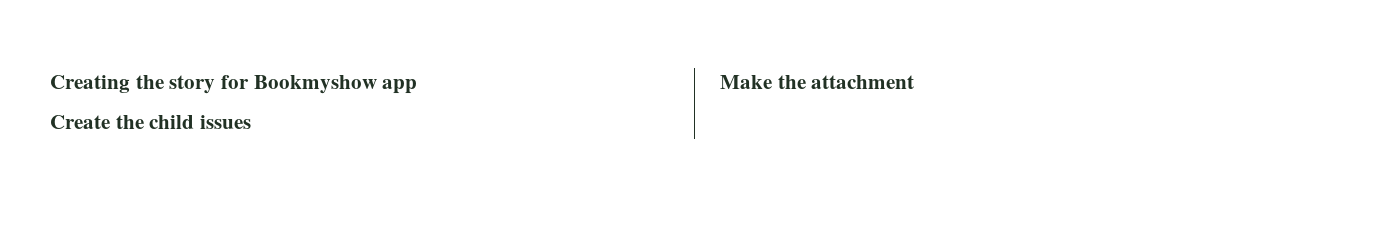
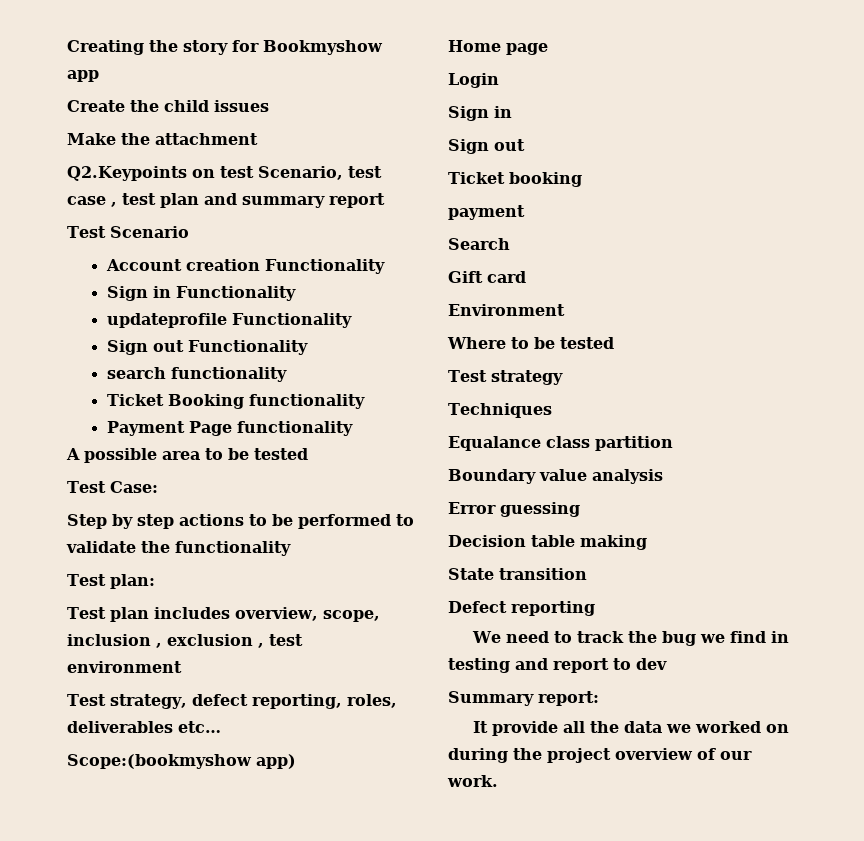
+ Q2.Keypoints on test Scenario, test case , test plan and summary report
+ Test Scenario
+ Account creation Functionality
+ Sign in Functionality
+ updateprofile Functionality
+ Sign out Functionality
+ search functionality
+ Ticket Booking functionality
+ Payment Page functionality
+ A possible area to be tested
+ Test Case:
+ Step by step actions to be performed to validate the functionality
+ Test plan:
+ Test plan includes overview, scope, inclusion , exclusion , test environment
+ Test strategy, defect reporting, roles, deliverables etc…
+ Scope:(bookmyshow app)
+ Home page
+ Login
+ Sign in
+ Sign out
+ Ticket booking
+ payment
+ Search
+ Gift card
+ Environment
+ Where to be tested
+ Test strategy
+ Techniques
+ Equalance class partition
+ Boundary value analysis
+ Error guessing
+ Decision table making
+ State transition
+ Defect reporting
+ We need to track the bug we find in testing and report to dev
+ Summary report:
+ It provide all the data we worked on during the project overview of our work.

